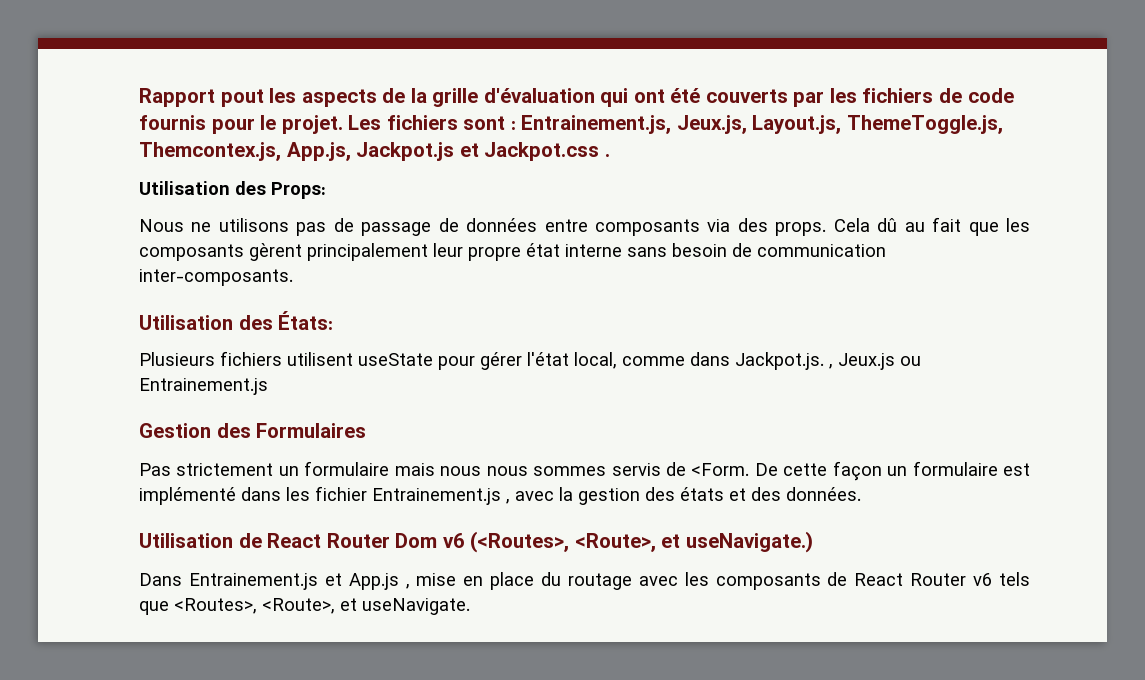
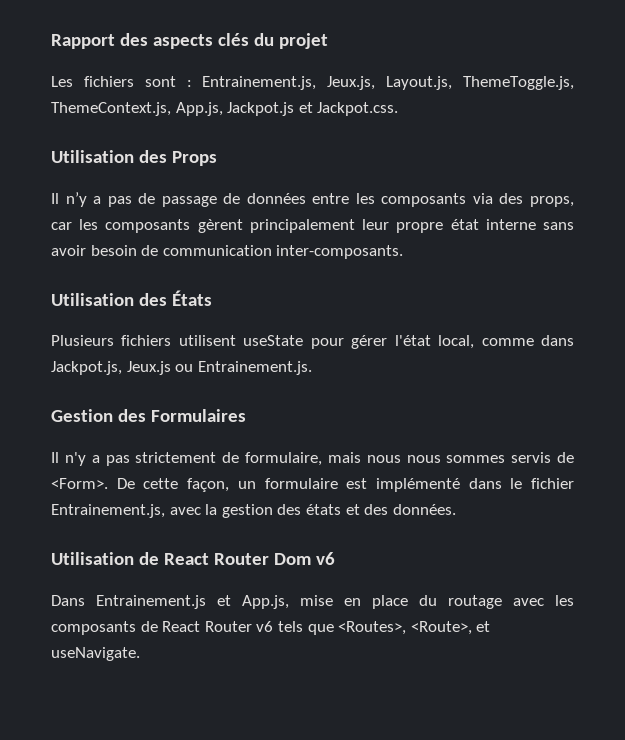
- Rapport pout les aspects de la grille d'évaluation qui ont été couverts par les fichiers de code fournis pour le projet. Les fichiers sont : Entrainement.js, Jeux.js, Layout.js, ThemeToggle.js, Themcontex.js, App.js, Jackpot.js et Jackpot.css .
- Utilisation des Props:
- Nous ne utilisons pas de passage de données entre composants via des props. Cela dû au fait que les composants gèrent principalement leur propre état interne sans besoin de communication inter-composants.
+ Rapport des aspects clés du projet
+ Les fichiers sont : Entrainement.js, Jeux.js, Layout.js, ThemeToggle.js, ThemeContext.js, App.js, Jackpot.js et Jackpot.css.
+ Utilisation des Props
+ Il n’y a pas de passage de données entre les composants via des props, car les composants gèrent principalement leur propre état interne sans avoir besoin de communication inter-composants.
- Utilisation des États:
+ Utilisation des États
- Plusieurs fichiers utilisent useState pour gérer l'état local, comme dans Jackpot.js. , Jeux.js ou Entrainement.js
+ Plusieurs fichiers utilisent useState pour gérer l'état local, comme dans Jackpot.js, Jeux.js ou Entrainement.js.
- Pas strictement un formulaire mais nous nous sommes servis de <Form.
+ Il n'y a pas strictement de formulaire, mais nous nous sommes servis de <Form>.
- De cette façon un formulaire est implémenté dans les fichier Entrainement.js , avec la gestion des états et des données.
+ De cette façon, un formulaire est implémenté dans le fichier Entrainement.js, avec la gestion des états et des données.
- Utilisation de React Router Dom v6 (<Routes>, <Route>, et useNavigate.)
+ Utilisation de React Router Dom v6
- Dans Entrainement.js et App.js , mise en place du routage avec les composants de React Router v6 tels que <Routes>, <Route>, et useNavigate.
+ Dans Entrainement.js et App.js, mise en place du routage avec les composants de React Router v6 tels que <Routes>, <Route>, et useNavigate.

